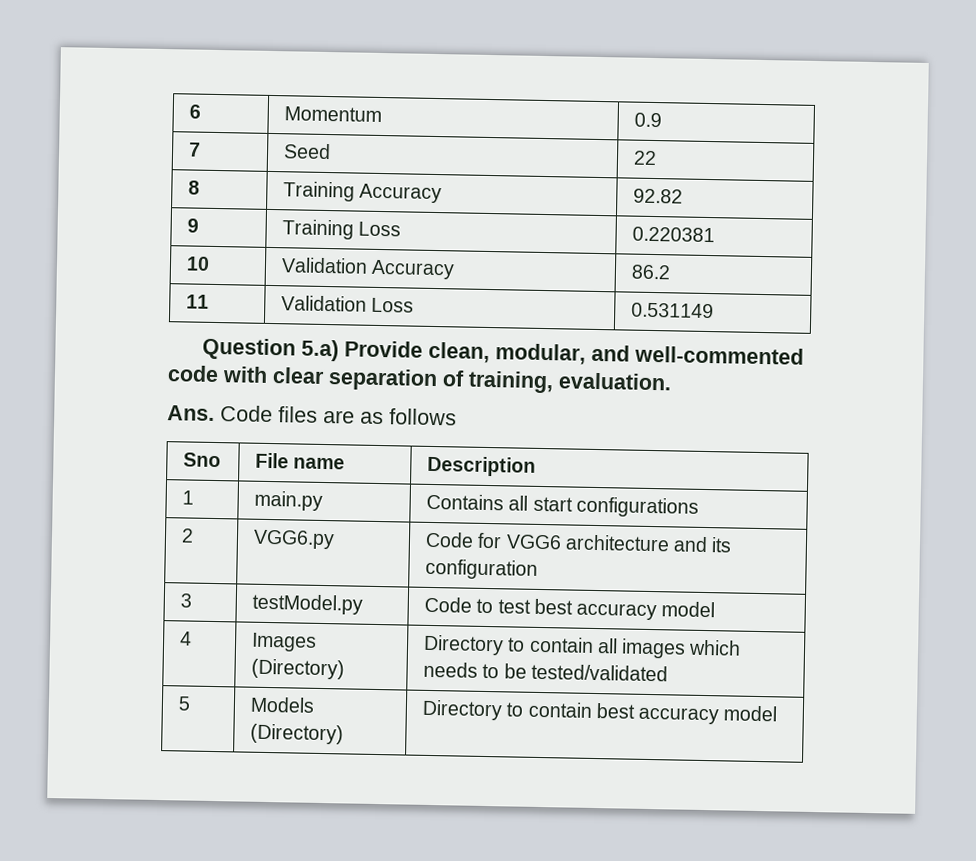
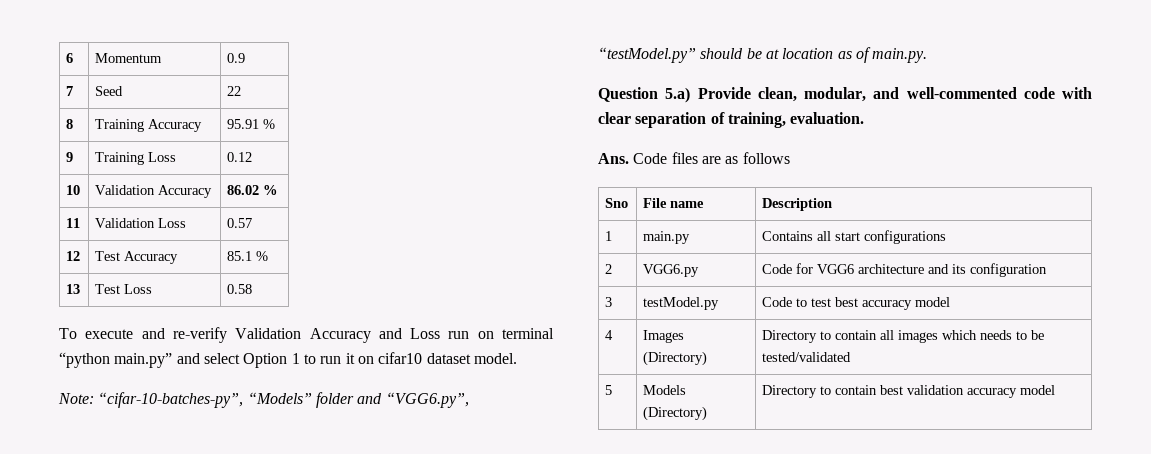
- 8 | Training Accuracy | 92.82
+ 8 | Training Accuracy | 95.91 %
- 9 | Training Loss | 0.220381
+ 9 | Training Loss | 0.12
- 10 | Validation Accuracy | 86.2
+ 10 | Validation Accuracy | 86.02 %
- 11 | Validation Loss | 0.531149
+ 11 | Validation Loss | 0.57
+ 12 | Test Accuracy | 85.1 %
+ 13 | Test Loss | 0.58
+ To execute and re-verify Validation Accuracy and Loss run on terminal “python main.py” and select Option 1 to run it on cifar10 dataset model.
+ Note: “cifar-10-batches-py”, “Models” folder and “VGG6.py”, “testModel.py” should be at location as of main.py.
- 5 | Models (Directory) | Directory to contain best accuracy model
+ 5 | Models (Directory) | Directory to contain best validation accuracy model

